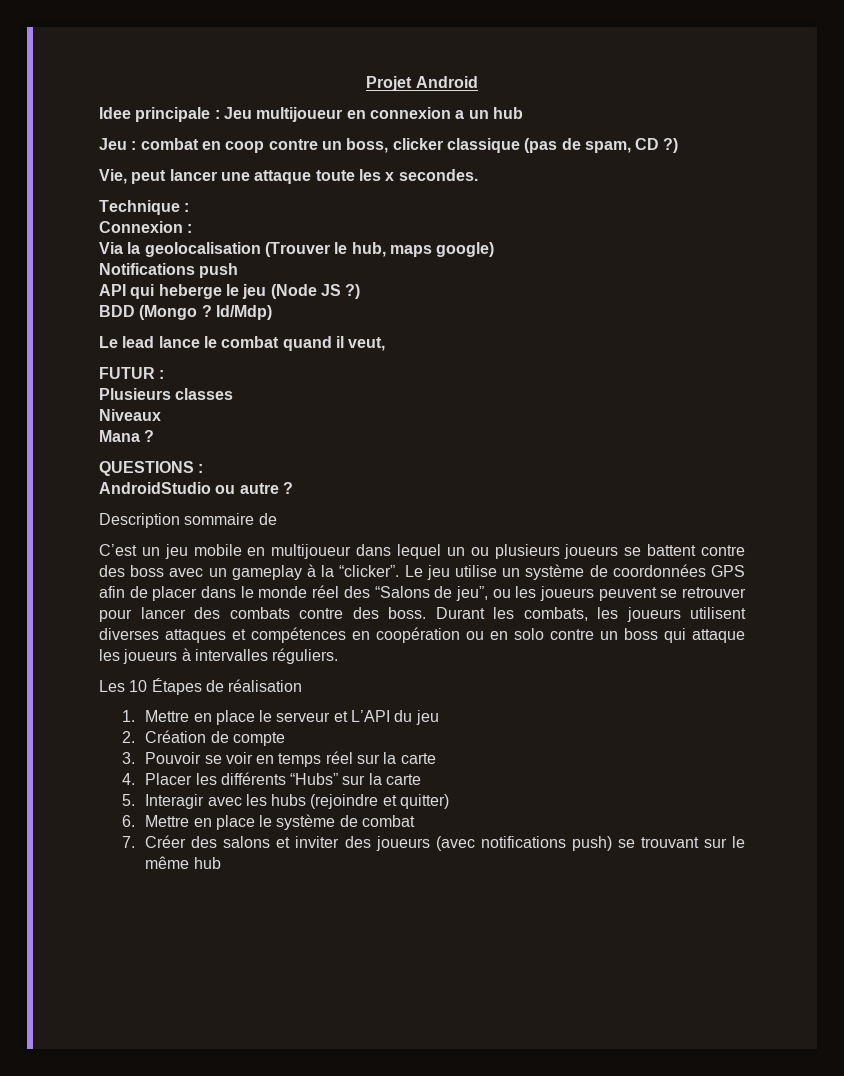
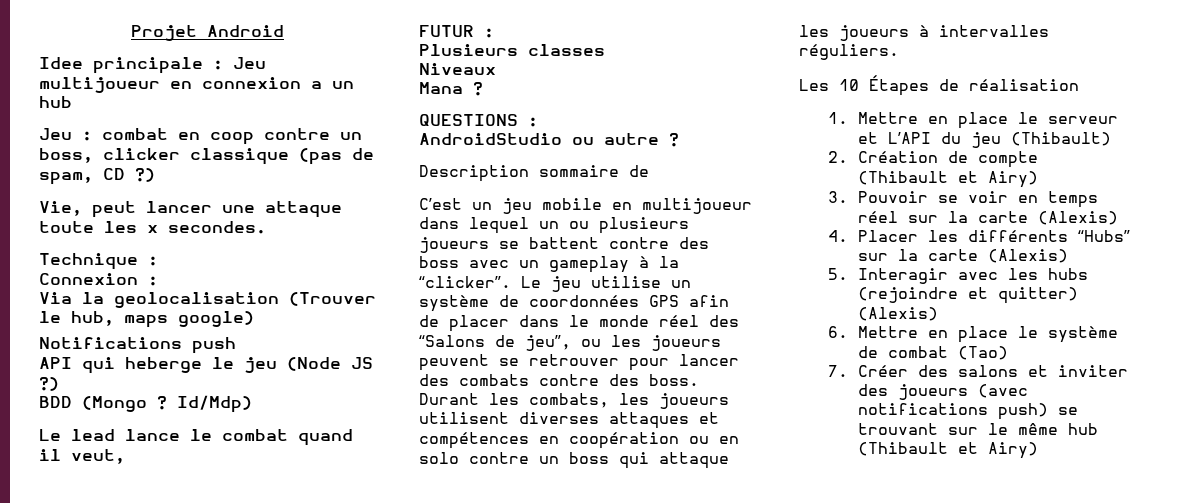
- 1. Mettre en place le serveur et L’API du jeu
+ 1. Mettre en place le serveur et L’API du jeu (Thibault)
- 2. Création de compte
+ 2. Création de compte (Thibault et Airy)
- 3. Pouvoir se voir en temps réel sur la carte
+ 3. Pouvoir se voir en temps réel sur la carte (Alexis)
- 4. Placer les différents “Hubs” sur la carte
+ 4. Placer les différents “Hubs” sur la carte (Alexis)
- 5. Interagir avec les hubs (rejoindre et quitter)
+ 5. Interagir avec les hubs (rejoindre et quitter) (Alexis)
- 6. Mettre en place le système de combat
+ 6. Mettre en place le système de combat (Tao)
- 7. Créer des salons et inviter des joueurs (avec notifications push) se trouvant sur le même hub
+ 7. Créer des salons et inviter des joueurs (avec notifications push) se trouvant sur le même hub (Thibault et Airy)

